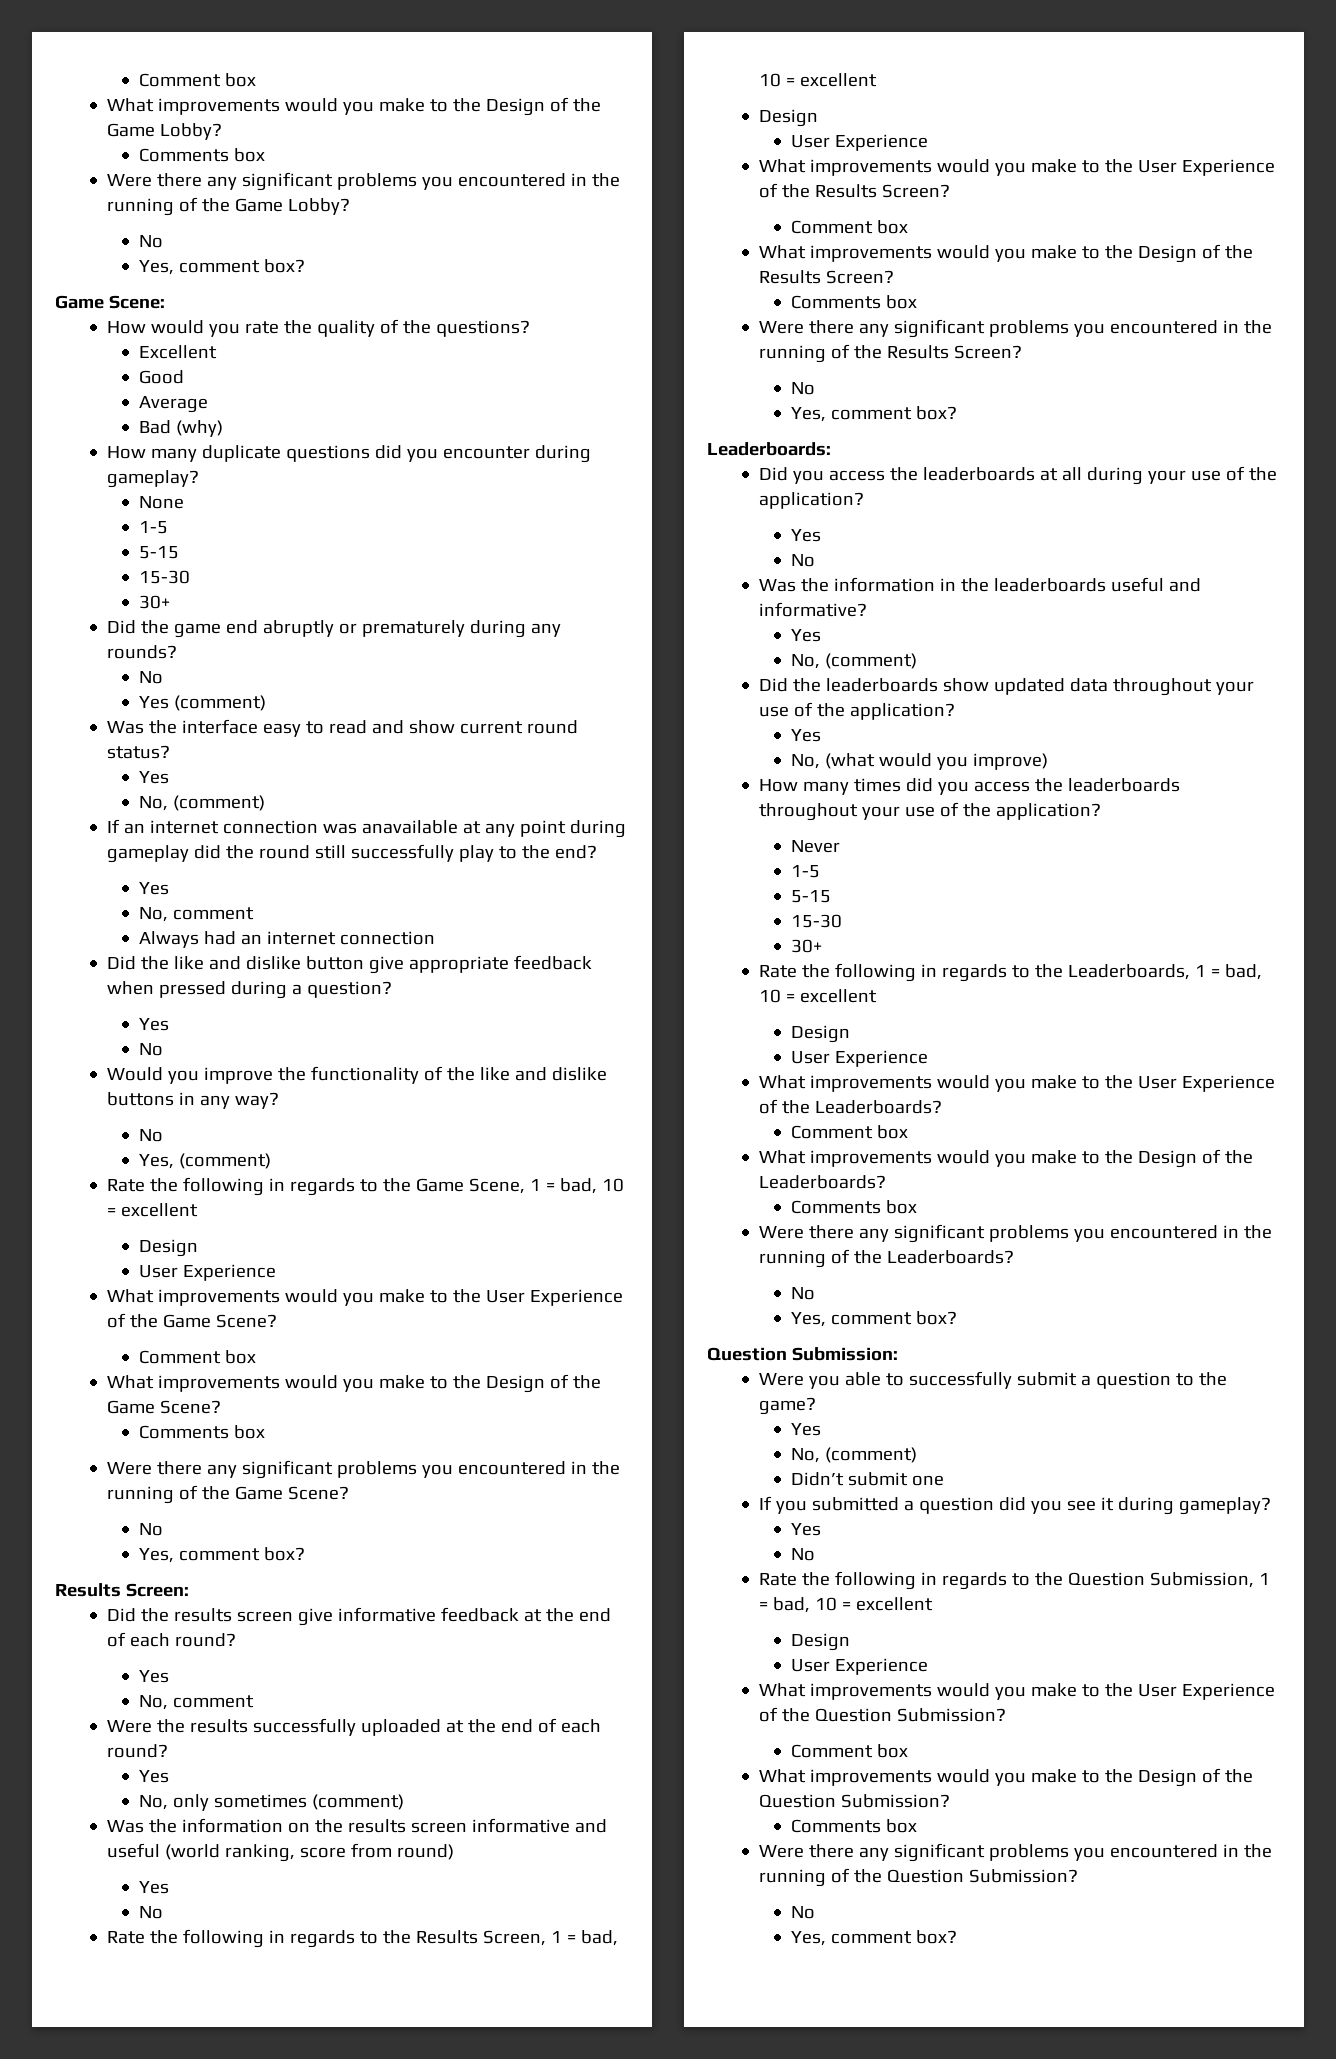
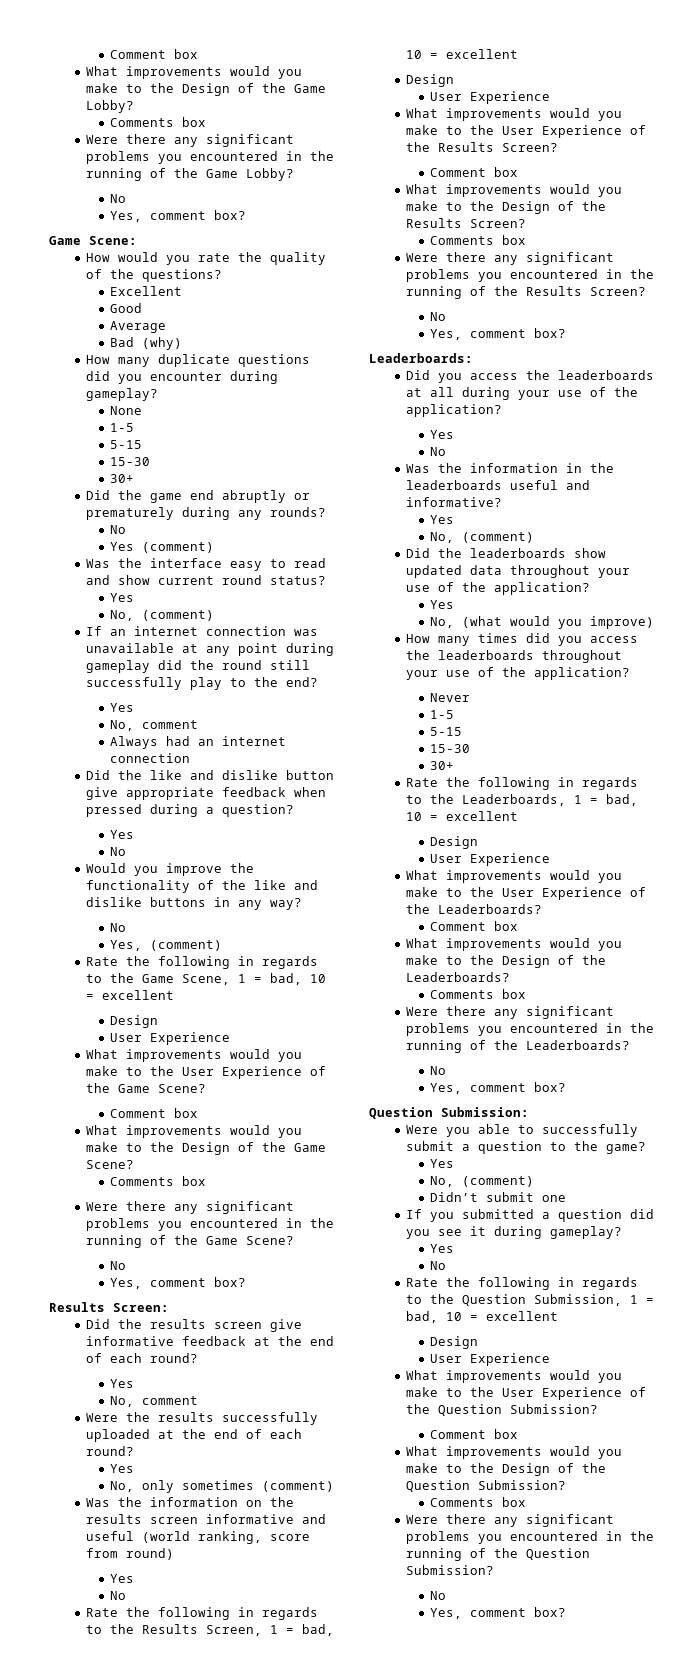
- If an internet connection was anavailable at any point during gameplay did the round still successfully play to the end?
+ If an internet connection was unavailable at any point during gameplay did the round still successfully play to the end?

